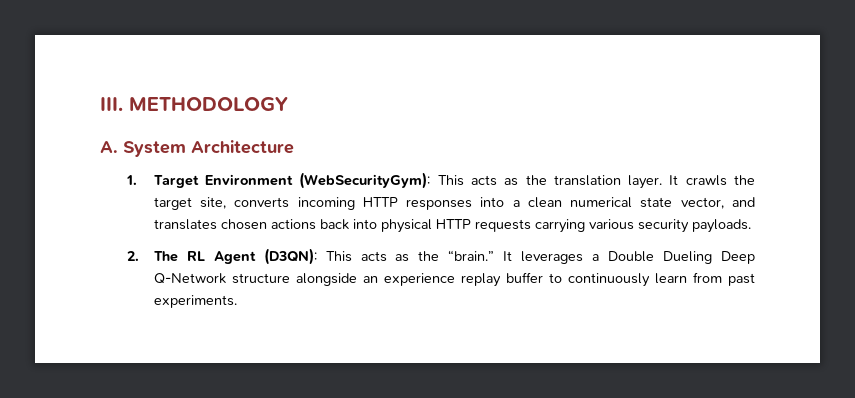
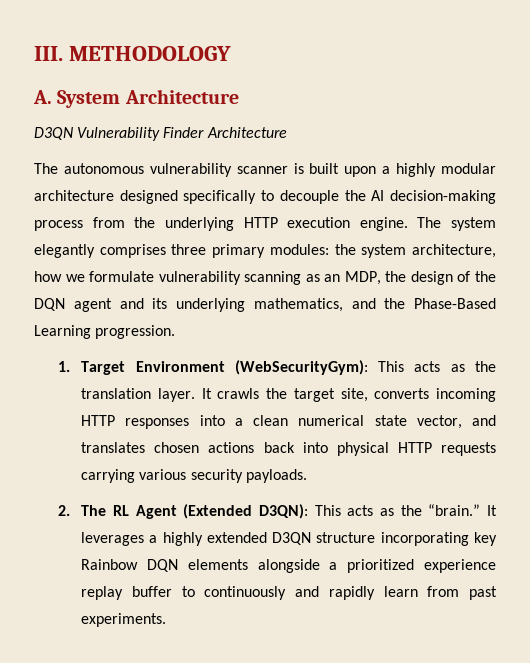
+ D3QN Vulnerability Finder Architecture
+ The autonomous vulnerability scanner is built upon a highly modular architecture designed specifically to decouple the AI decision-making process from the underlying HTTP execution engine. The system elegantly comprises three primary modules: the system architecture, how we formulate vulnerability scanning as an MDP, the design of the DQN agent and its underlying mathematics, and the Phase-Based Learning progression.
- 2. The RL Agent (D3QN): This acts as the “brain.”
+ 2. The RL Agent (Extended D3QN): This acts as the “brain.”
- It leverages a Double Dueling Deep Q-Network structure alongside an experience replay buffer to continuously learn from past experiments.
+ It leverages a highly extended D3QN structure incorporating key Rainbow DQN elements alongside a prioritized experience replay buffer to continuously and rapidly learn from past experiments.

